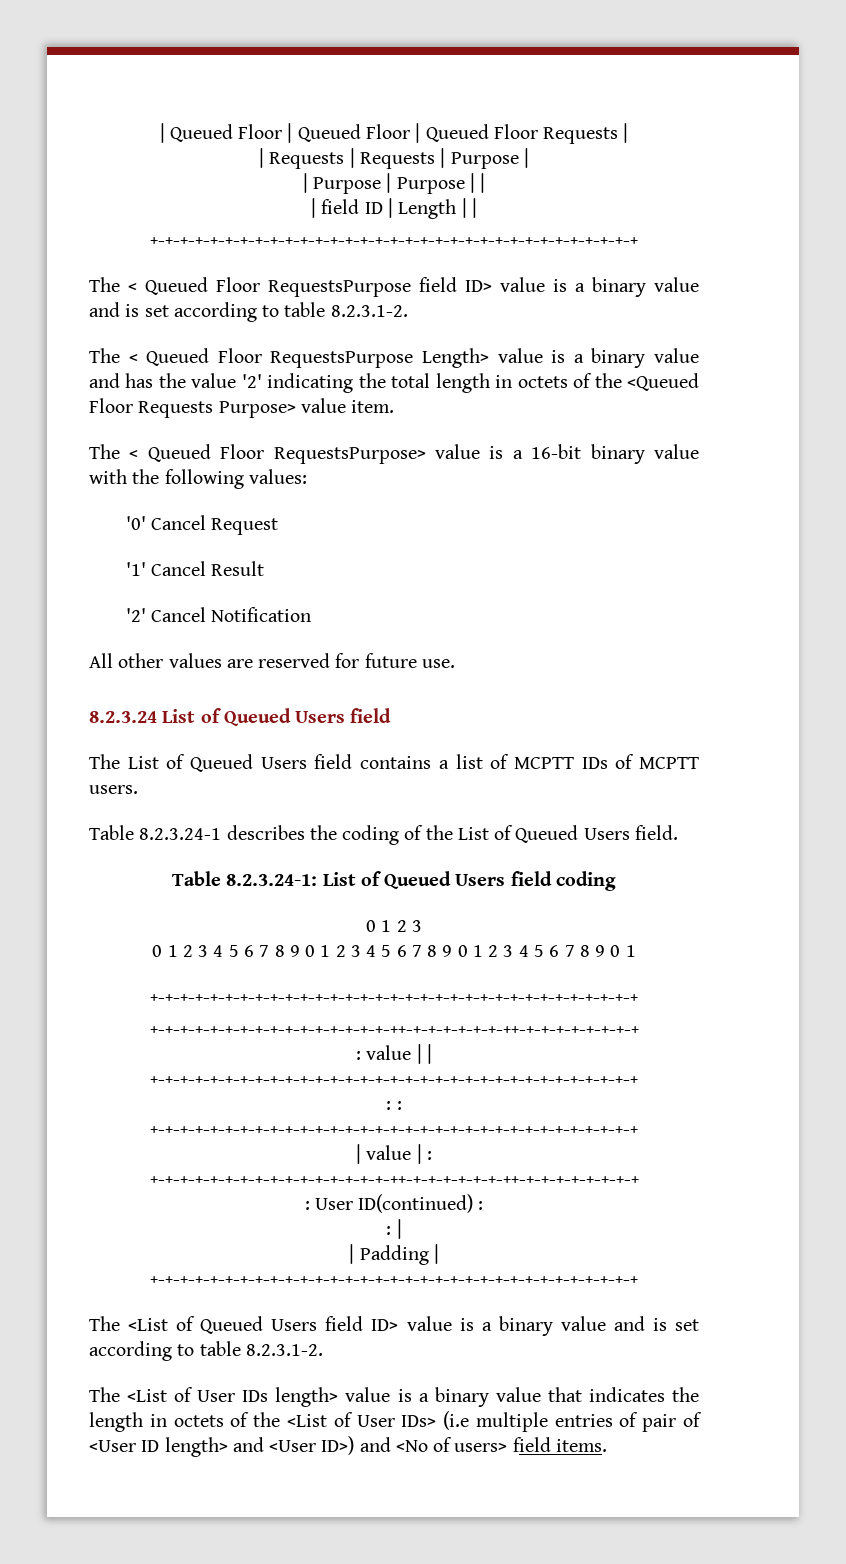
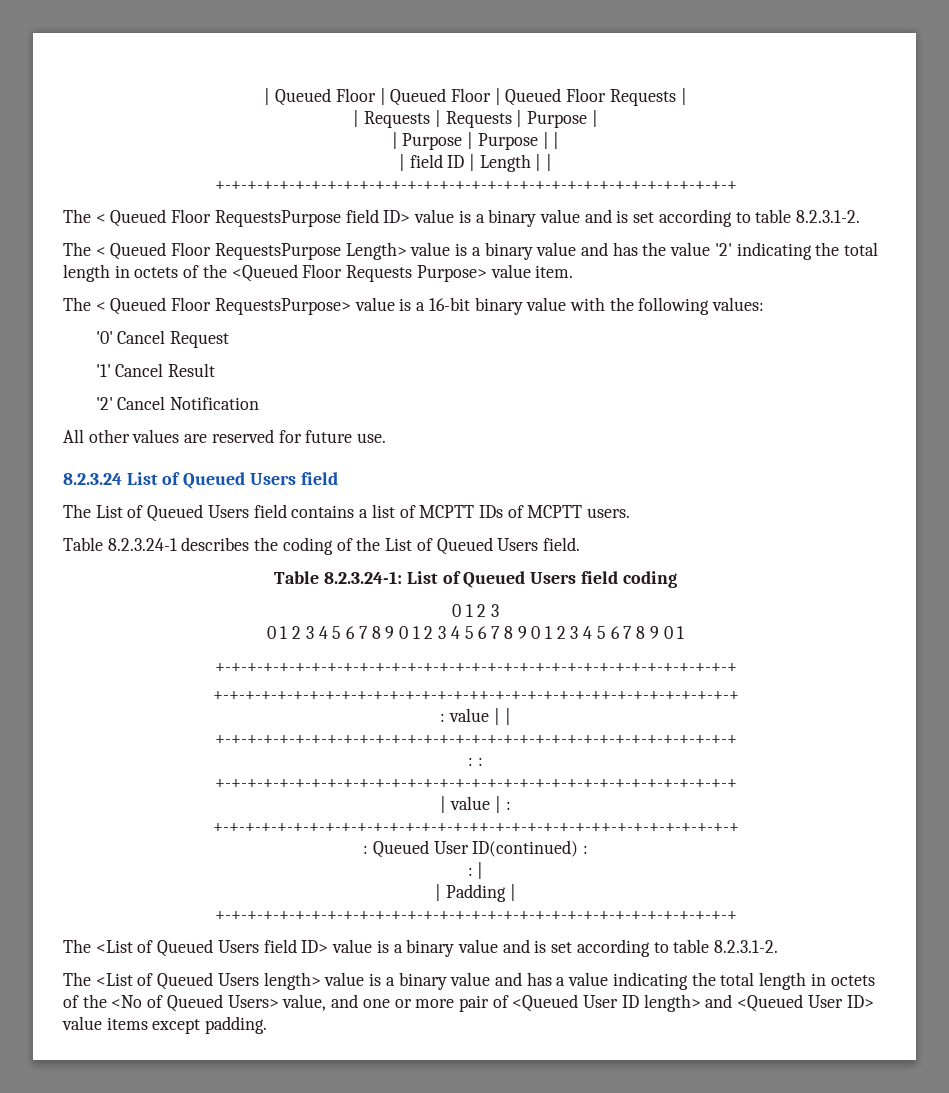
- : User ID(continued) :
+ : Queued User ID(continued) :
- The <List of User IDs length> value is a binary value that indicates the length in octets of the <List of User IDs> (i.e multiple entries of pair of <User ID length> and <User ID>) and <No of users> field items.
+ The <List of Queued Users length> value is a binary value and has a value indicating the total length in octets of the <No of Queued Users> value, and one or more pair of <Queued User ID length> and <Queued User ID> value items except padding.

